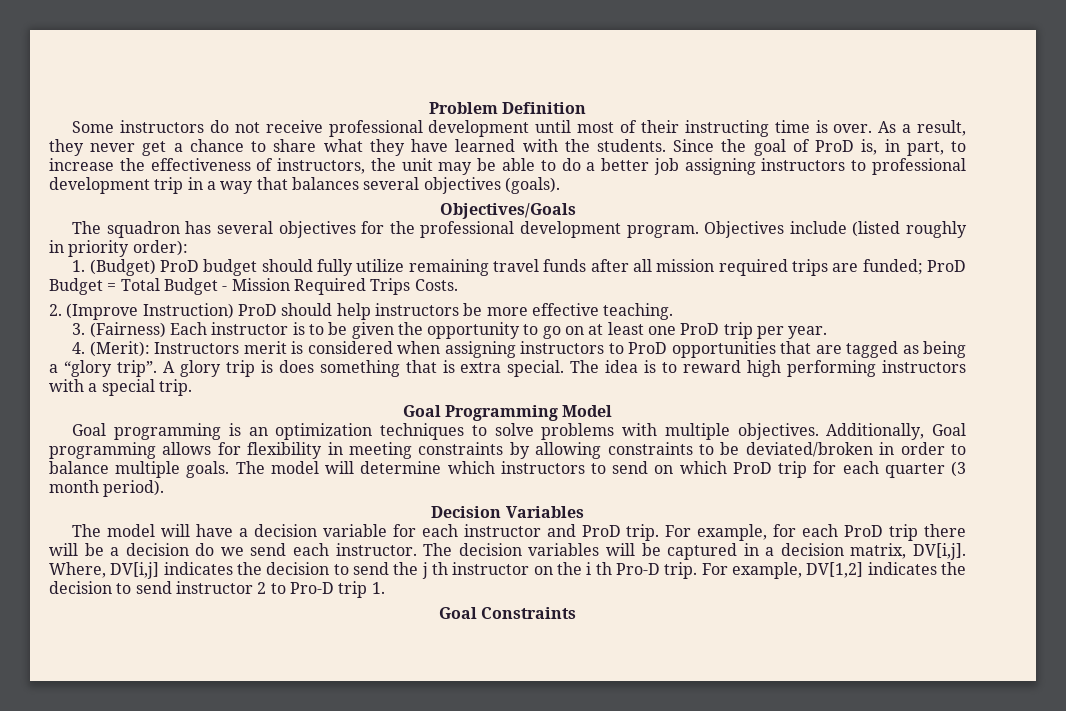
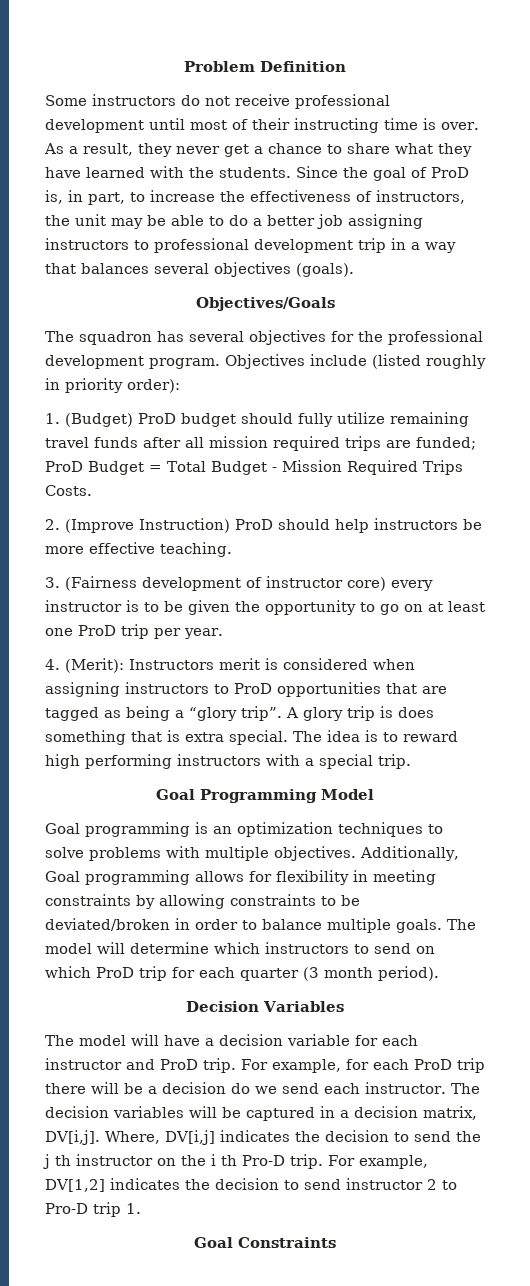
- 3. (Fairness) Each instructor is to be given the opportunity to go on at least one ProD trip per year.
+ 3. (Fairness development of instructor core) every instructor is to be given the opportunity to go on at least one ProD trip per year.

